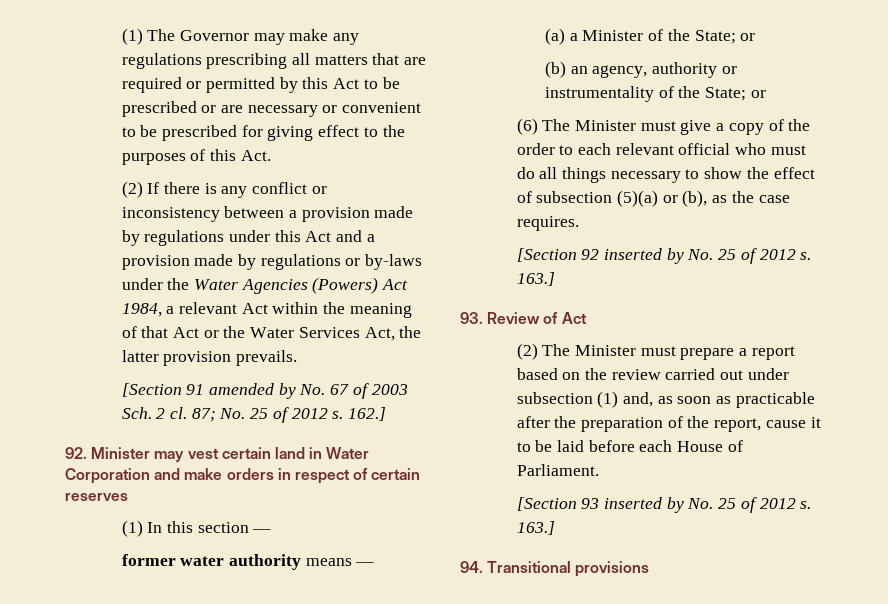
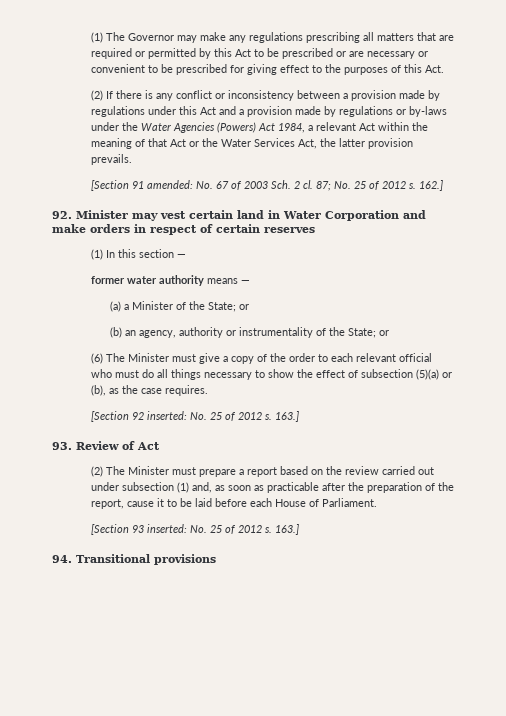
- [Section 91 amended by No. 67 of 2003 Sch. 2 cl.
+ [Section 91 amended: No. 67 of 2003 Sch. 2 cl.
- [Section 92 inserted by No. 25 of 2012 s.
+ [Section 92 inserted: No. 25 of 2012 s.
- [Section 93 inserted by No. 25 of 2012 s.
+ [Section 93 inserted: No. 25 of 2012 s.

